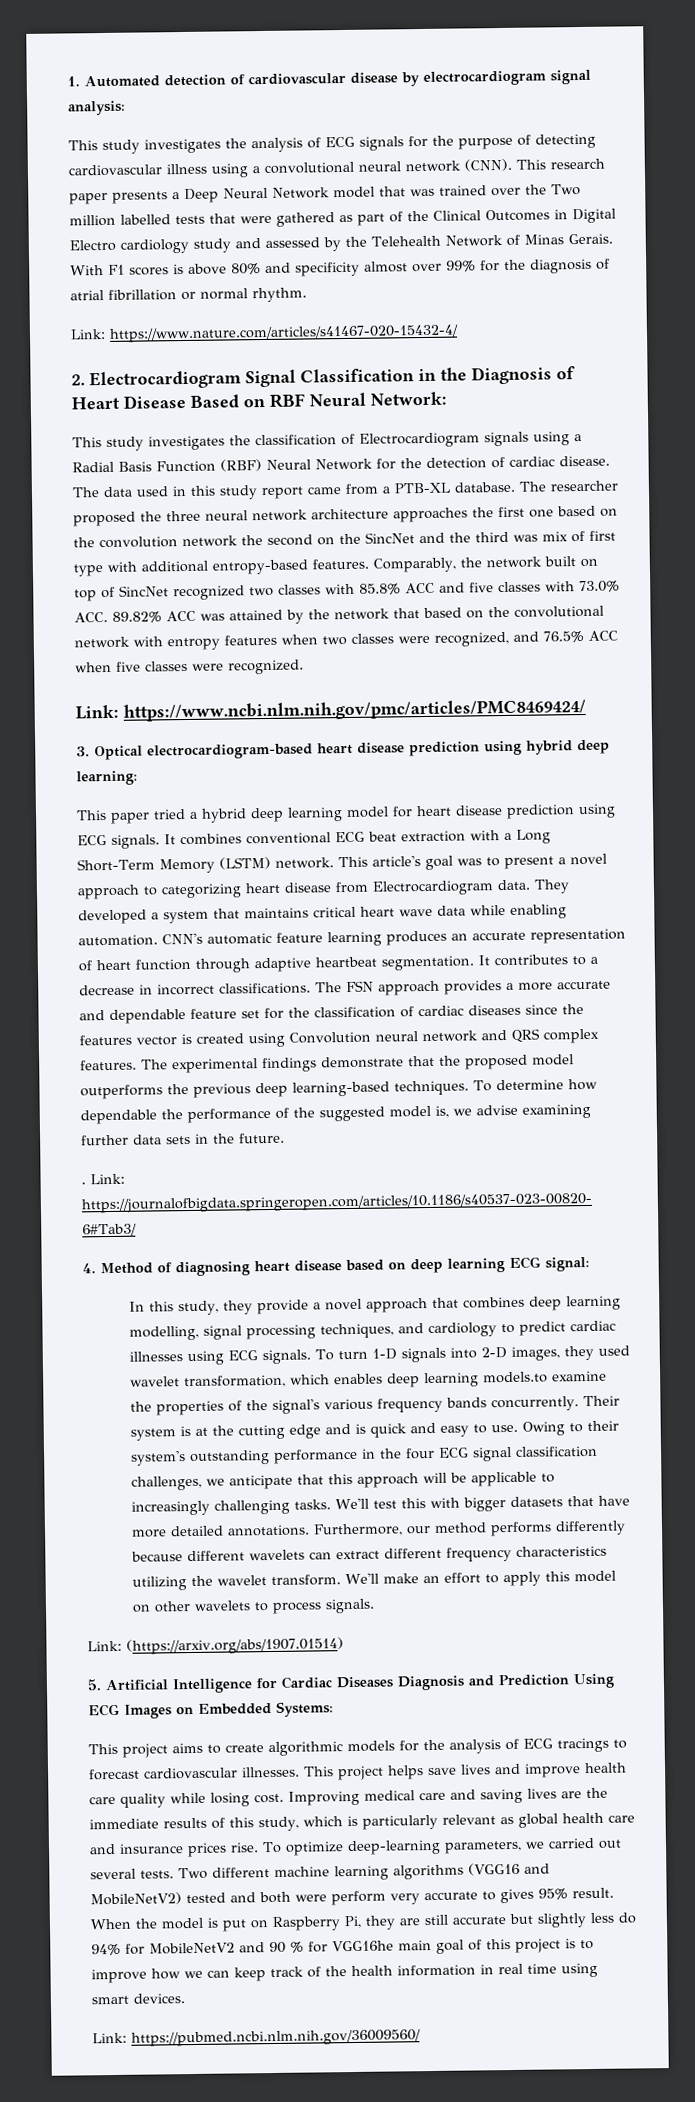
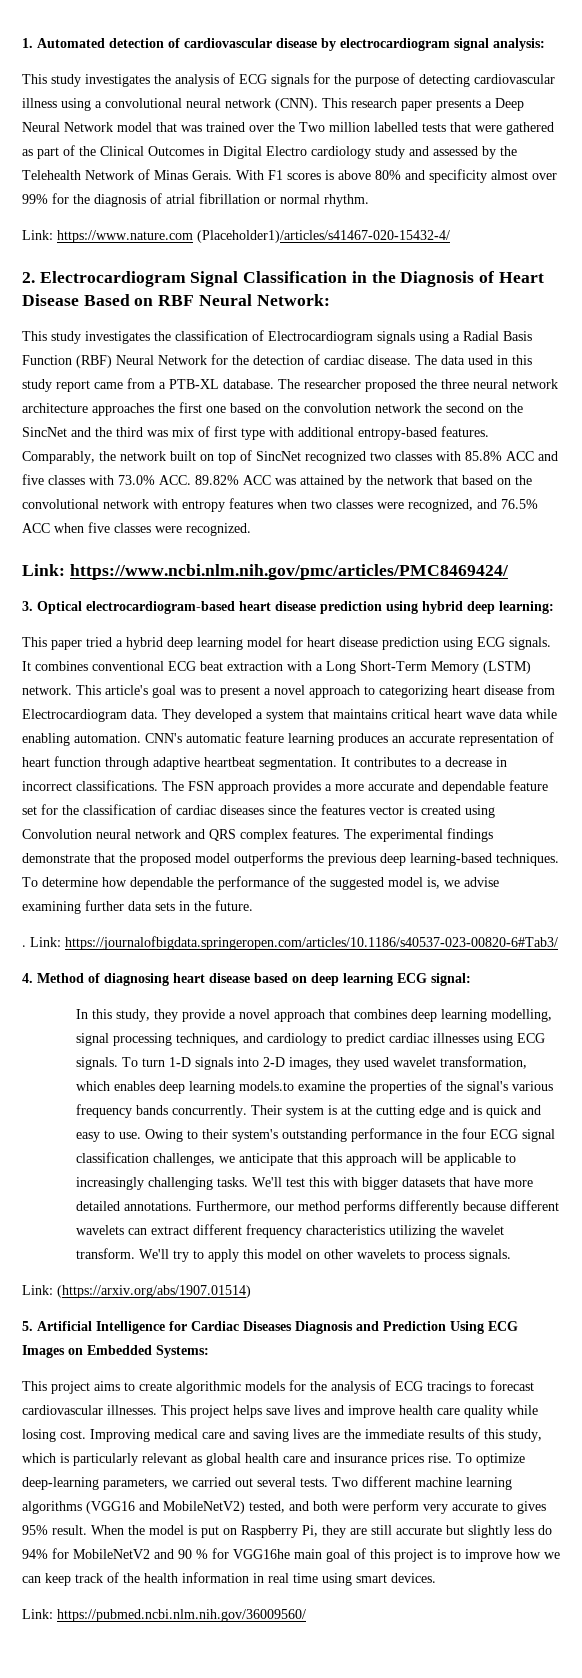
- Link: https://www.nature.com/articles/s41467-020-15432-4/
+ Link: https://www.nature.com (Placeholder1)/articles/s41467-020-15432-4/
- We'll make an effort to apply this model on other wavelets to process signals.
+ We'll try to apply this model on other wavelets to process signals.
- Two different machine learning algorithms (VGG16 and MobileNetV2) tested and both were perform very accurate to gives 95% result.
+ Two different machine learning algorithms (VGG16 and MobileNetV2) tested, and both were perform very accurate to gives 95% result.

